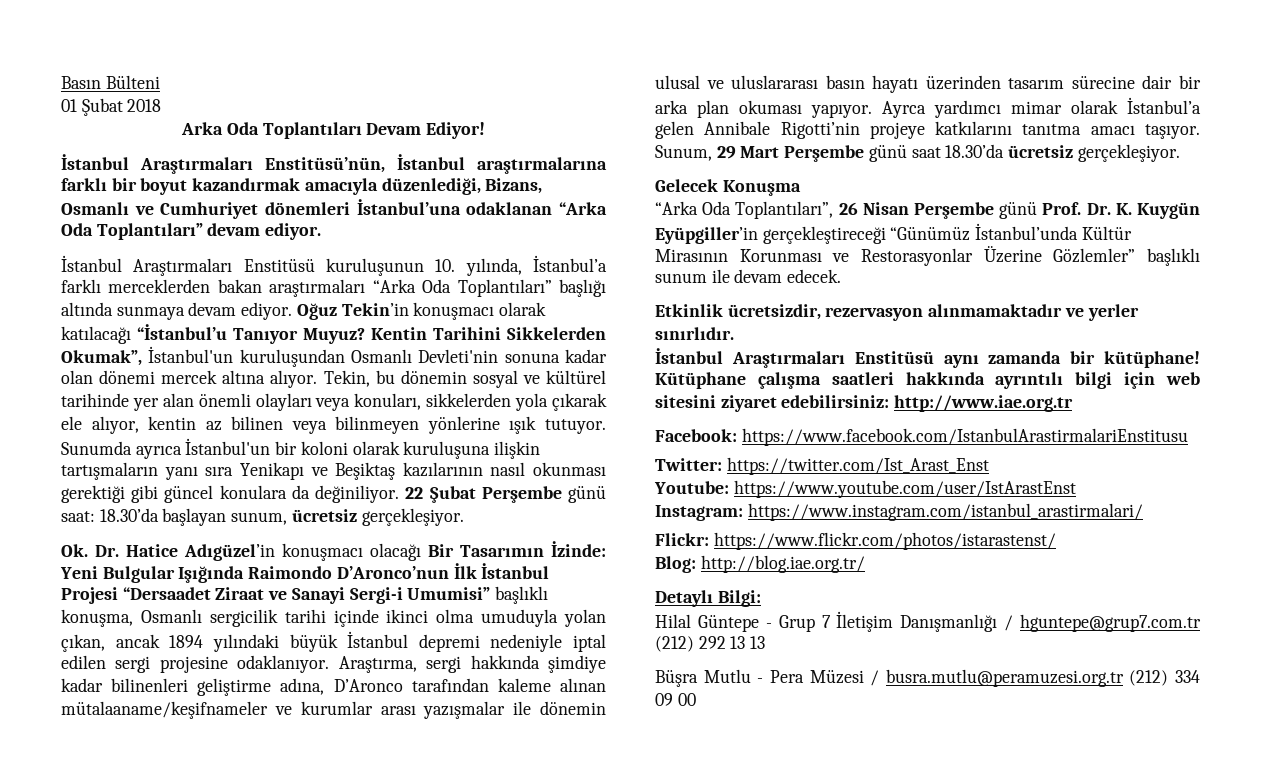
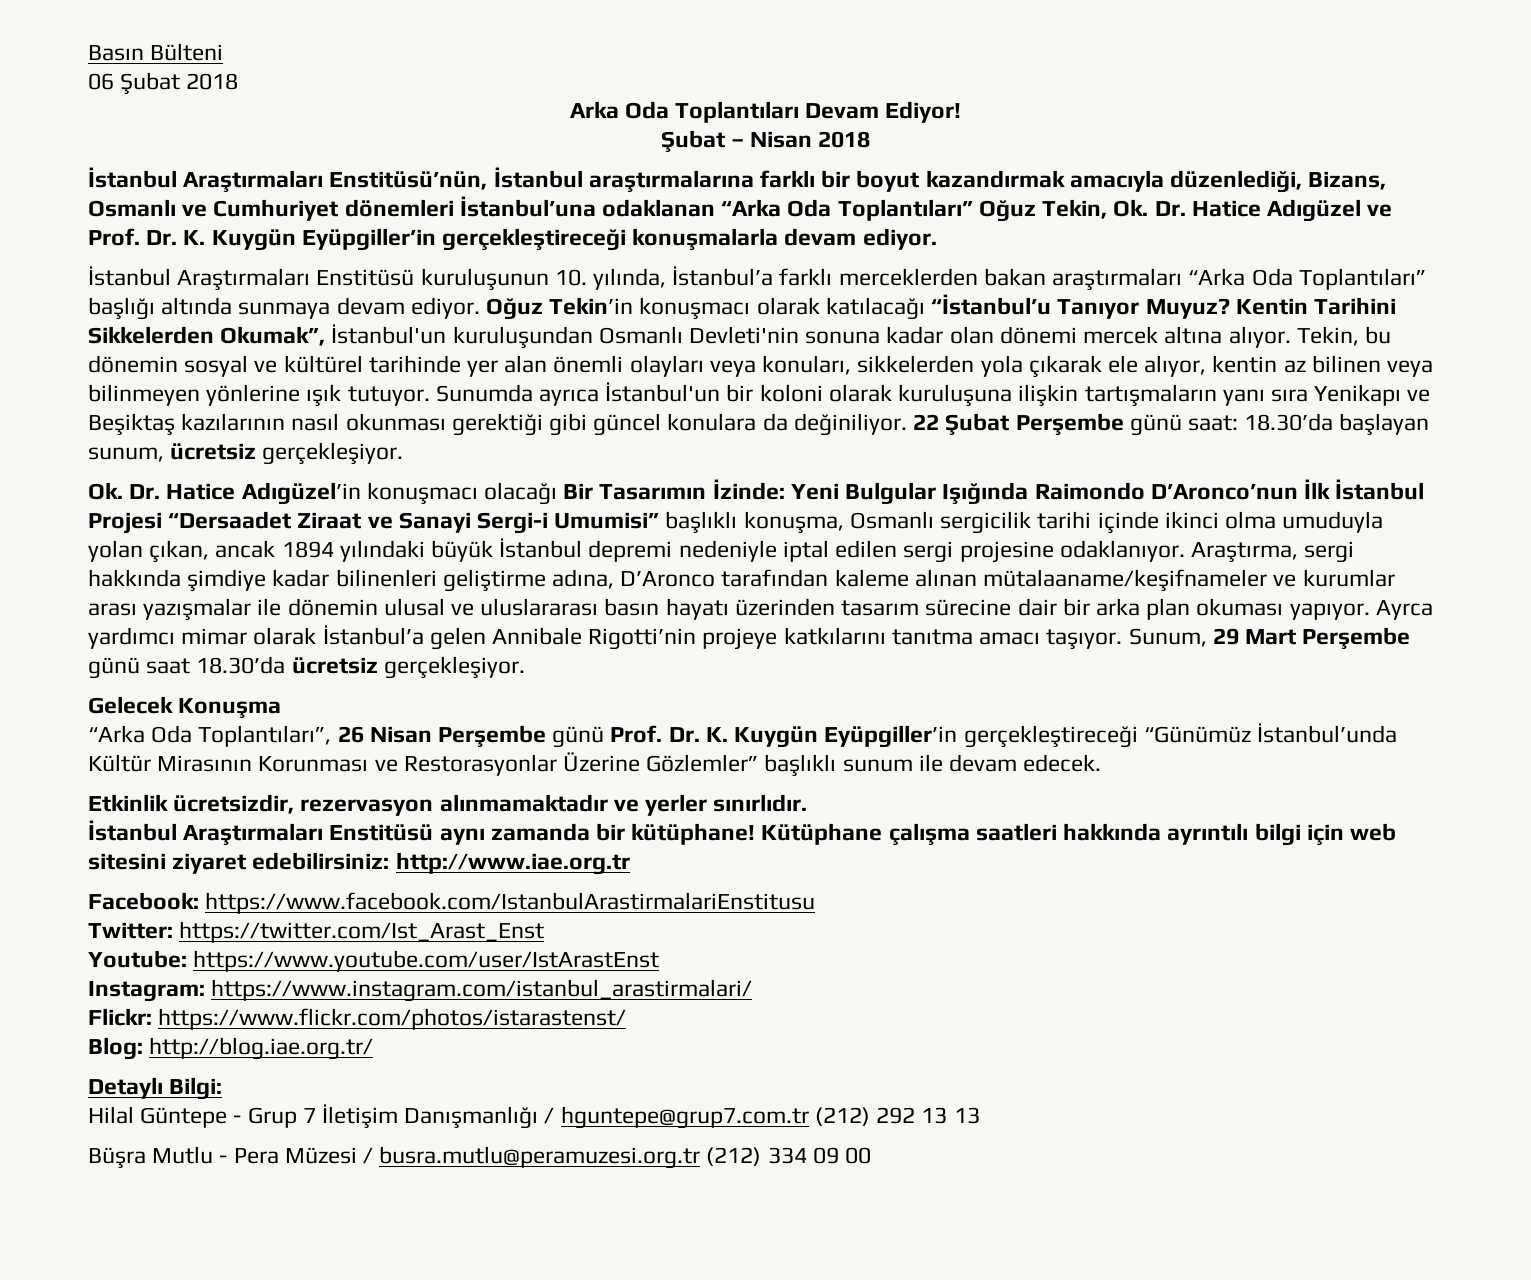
- 01 Şubat 2018
+ 06 Şubat 2018
+ Şubat – Nisan 2018
- İstanbul Araştırmaları Enstitüsü’nün, İstanbul araştırmalarına farklı bir boyut kazandırmak amacıyla düzenlediği, Bizans, Osmanlı ve Cumhuriyet dönemleri İstanbul’una odaklanan “Arka Oda Toplantıları” devam ediyor.
+ İstanbul Araştırmaları Enstitüsü’nün, İstanbul araştırmalarına farklı bir boyut kazandırmak amacıyla düzenlediği, Bizans, Osmanlı ve Cumhuriyet dönemleri İstanbul’una odaklanan “Arka Oda Toplantıları” Oğuz Tekin, Ok. Dr. Hatice Adıgüzel ve Prof. Dr. K. Kuygün Eyüpgiller’in gerçekleştireceği konuşmalarla devam ediyor.

